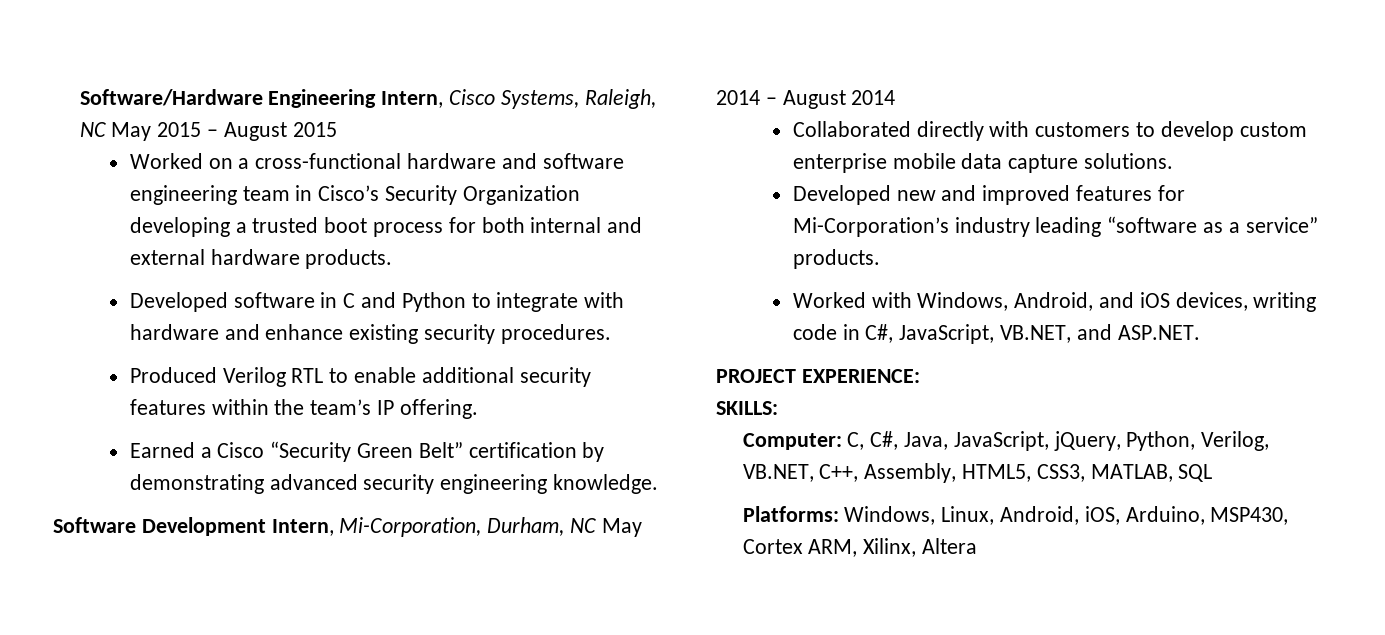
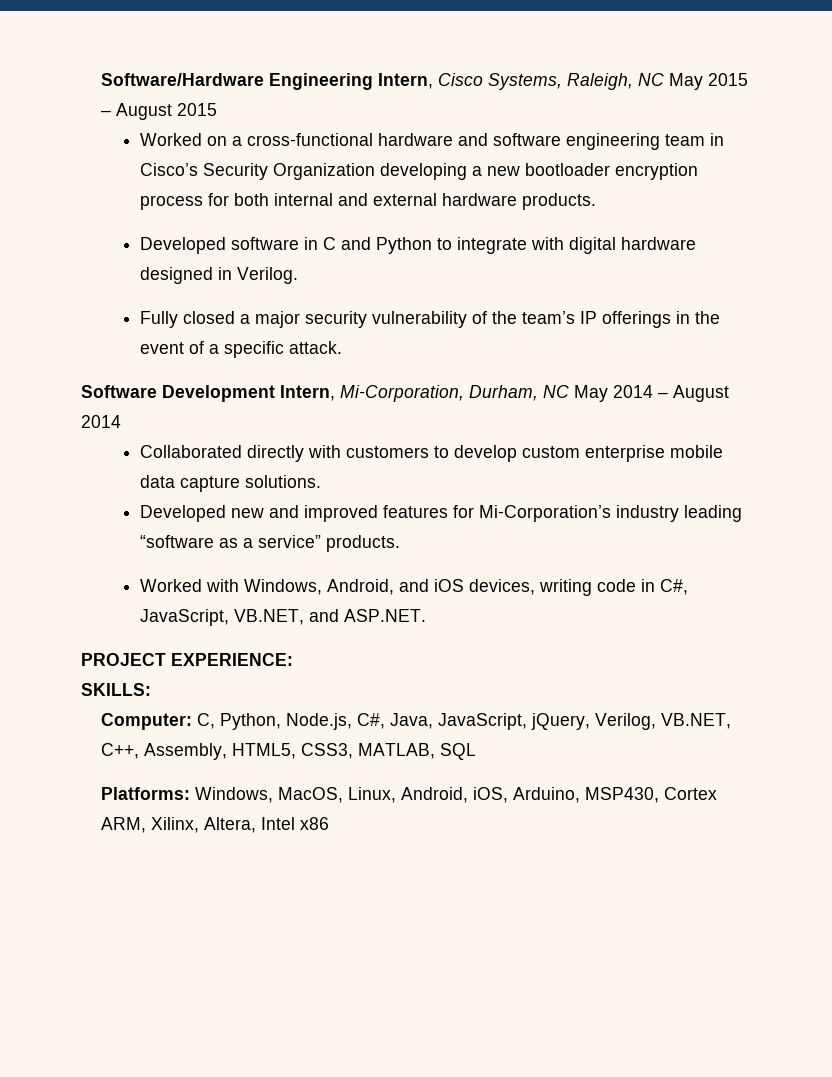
- Worked on a cross-functional hardware and software engineering team in Cisco’s Security Organization developing a trusted boot process for both internal and external hardware products.
+ Worked on a cross-functional hardware and software engineering team in Cisco’s Security Organization developing a new bootloader encryption process for both internal and external hardware products.
- Developed software in C and Python to integrate with hardware and enhance existing security procedures.
- Produced Verilog RTL to enable additional security features within the team’s IP offering.
- Earned a Cisco “Security Green Belt” certification by demonstrating advanced security engineering knowledge.
+ Developed software in C and Python to integrate with digital hardware designed in Verilog.
+ Fully closed a major security vulnerability of the team’s IP offerings in the event of a specific attack.
- Computer: C, C#, Java, JavaScript, jQuery, Python, Verilog, VB.NET, C++, Assembly, HTML5, CSS3, MATLAB, SQL
+ Computer: C, Python, Node.js, C#, Java, JavaScript, jQuery, Verilog, VB.NET, C++, Assembly, HTML5, CSS3, MATLAB, SQL
- Platforms: Windows, Linux, Android, iOS, Arduino, MSP430, Cortex ARM, Xilinx, Altera
+ Platforms: Windows, MacOS, Linux, Android, iOS, Arduino, MSP430, Cortex ARM, Xilinx, Altera, Intel x86

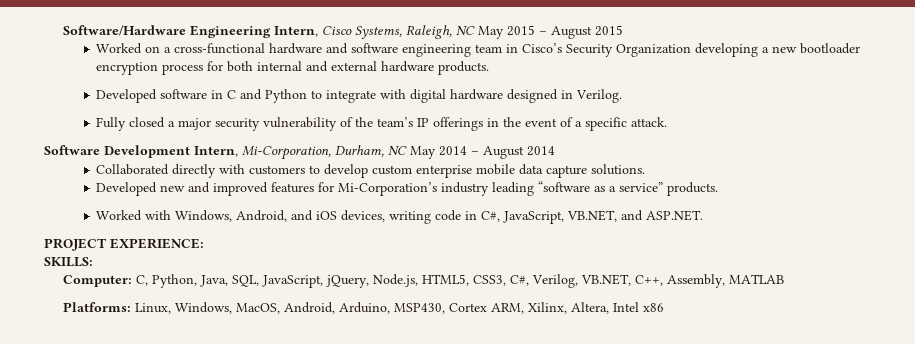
- Computer: C, Python, Node.js, C#, Java, JavaScript, jQuery, Verilog, VB.NET, C++, Assembly, HTML5, CSS3, MATLAB, SQL
+ Computer: C, Python, Java, SQL, JavaScript, jQuery, Node.js, HTML5, CSS3, C#, Verilog, VB.NET, C++, Assembly, MATLAB
- Platforms: Windows, MacOS, Linux, Android, iOS, Arduino, MSP430, Cortex ARM, Xilinx, Altera, Intel x86
+ Platforms: Linux, Windows, MacOS, Android, Arduino, MSP430, Cortex ARM, Xilinx, Altera, Intel x86

